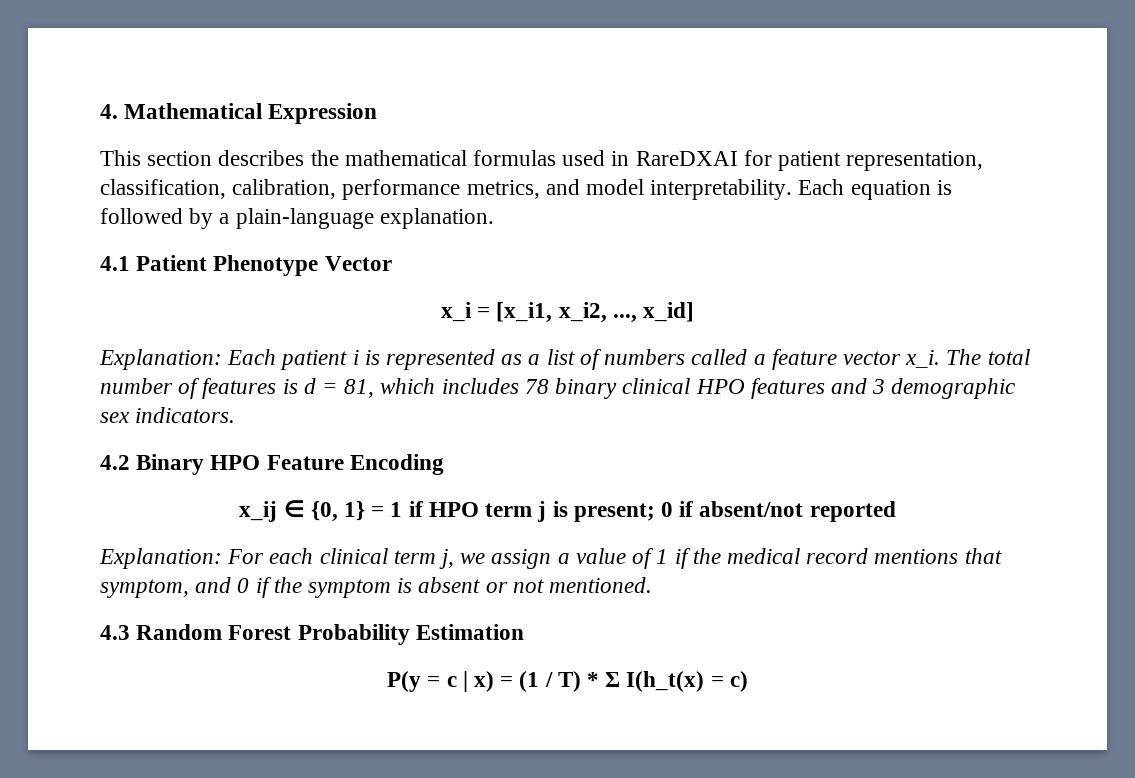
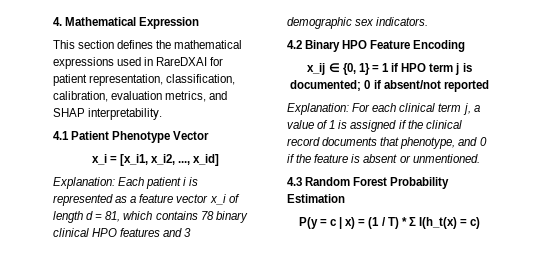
- This section describes the mathematical formulas used in RareDXAI for patient representation, classification, calibration, performance metrics, and model interpretability. Each equation is followed by a plain-language explanation.
+ This section defines the mathematical expressions used in RareDXAI for patient representation, classification, calibration, evaluation metrics, and SHAP interpretability.
- Explanation: Each patient i is represented as a list of numbers called a feature vector x_i. The total number of features is d = 81, which includes 78 binary clinical HPO features and 3 demographic sex indicators.
+ Explanation: Each patient i is represented as a feature vector x_i of length d = 81, which contains 78 binary clinical HPO features and 3 demographic sex indicators.
- x_ij ∈ {0, 1} = 1 if HPO term j is present; 0 if absent/not reported
+ x_ij ∈ {0, 1} = 1 if HPO term j is documented; 0 if absent/not reported
- Explanation: For each clinical term j, we assign a value of 1 if the medical record mentions that symptom, and 0 if the symptom is absent or not mentioned.
+ Explanation: For each clinical term j, a value of 1 is assigned if the clinical record documents that phenotype, and 0 if the feature is absent or unmentioned.

